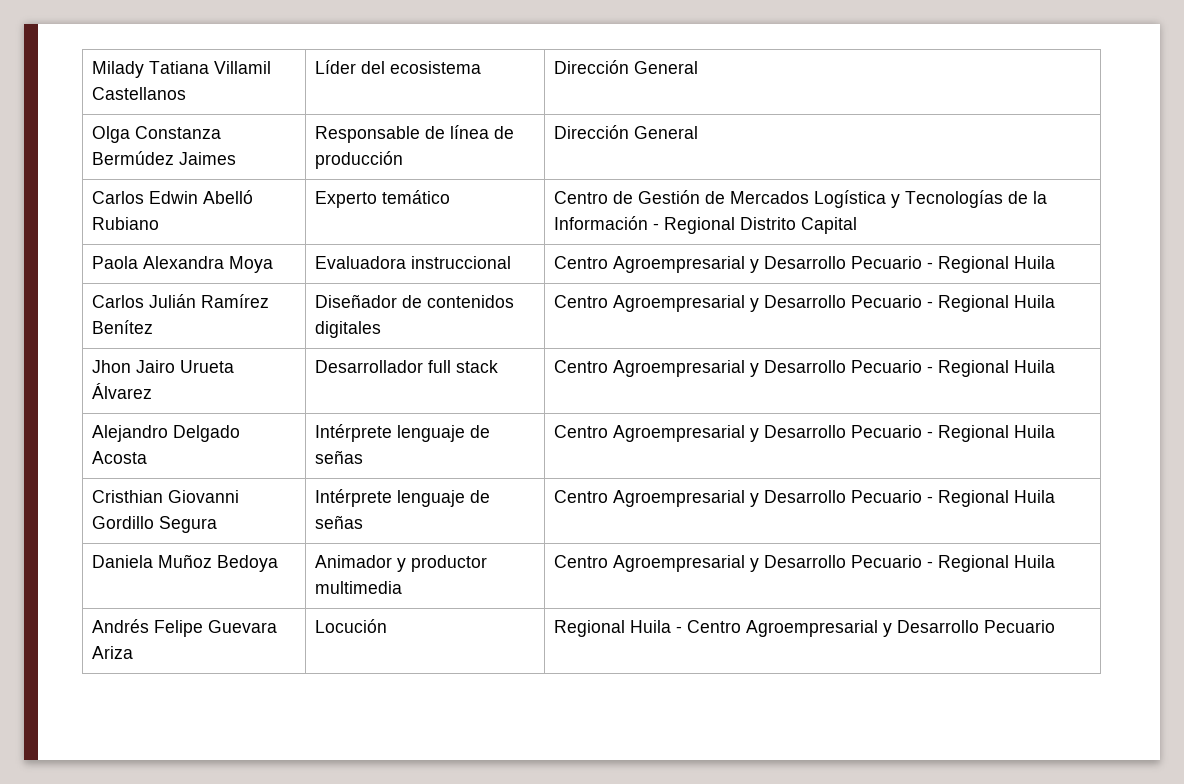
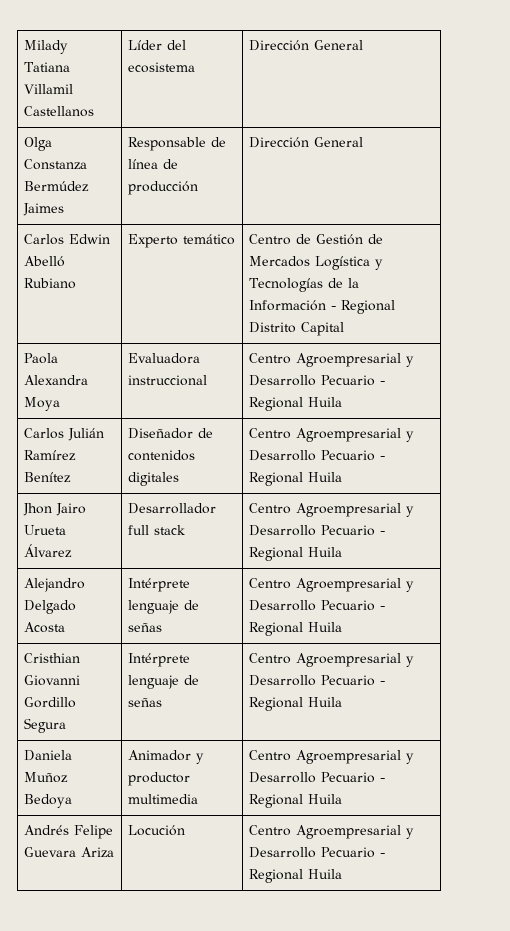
- Andrés Felipe Guevara Ariza | Locución | Regional Huila - Centro Agroempresarial y Desarrollo Pecuario
+ Andrés Felipe Guevara Ariza | Locución | Centro Agroempresarial y Desarrollo Pecuario - Regional Huila

